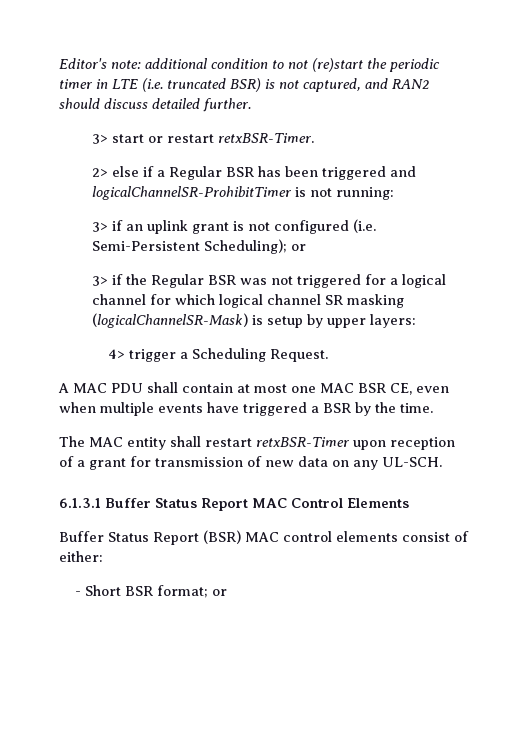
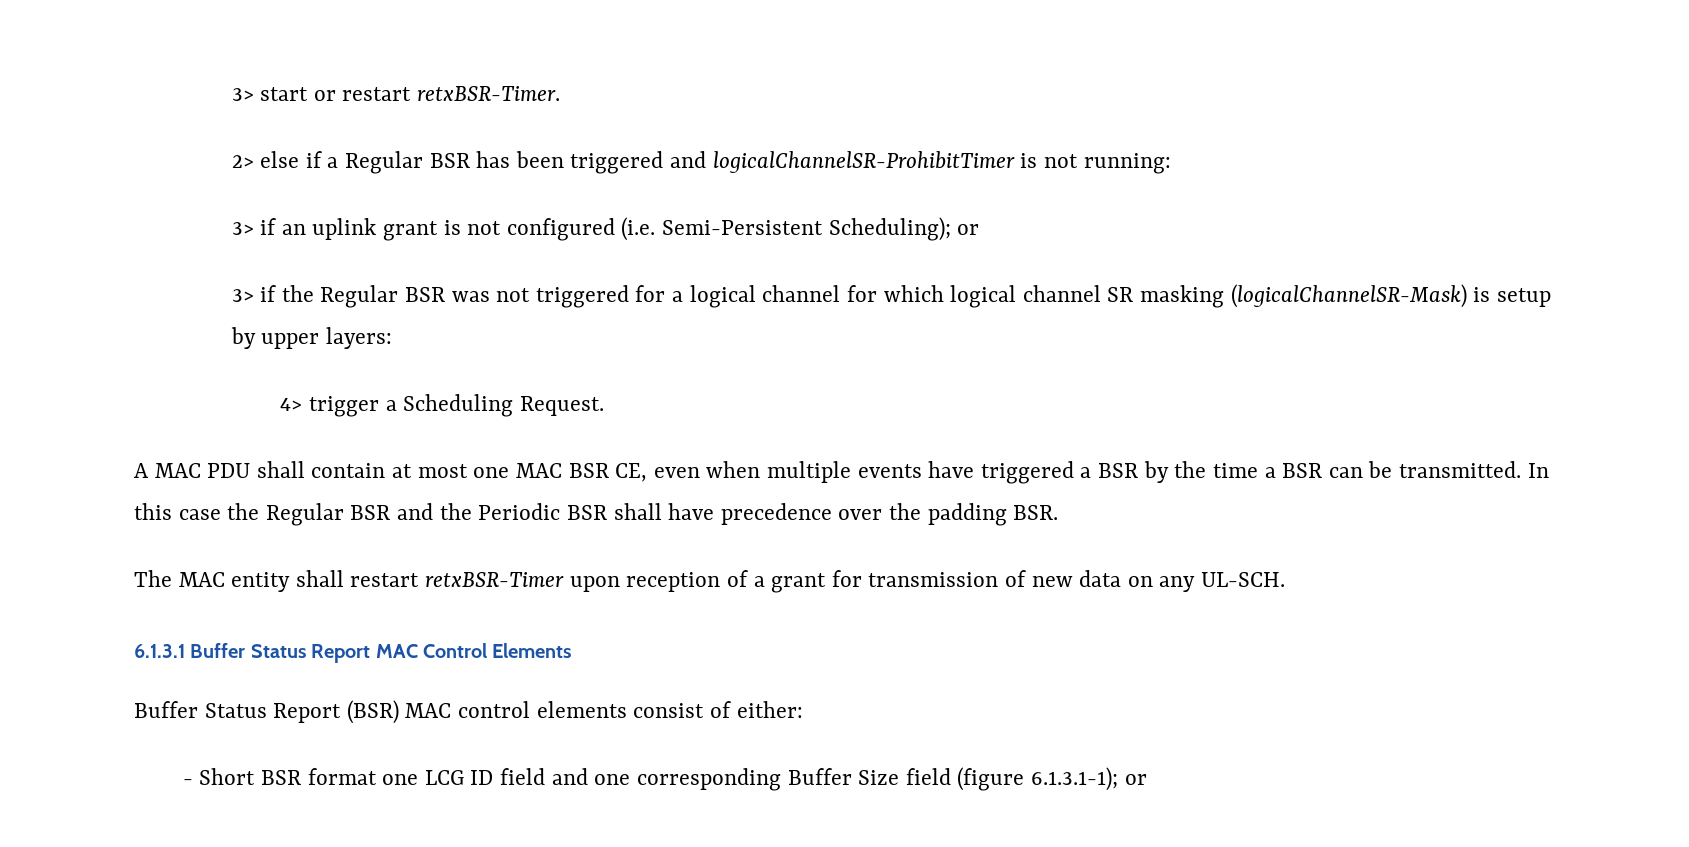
- Editor's note: additional condition to not (re)start the periodic timer in LTE (i.e. truncated BSR) is not captured, and RAN2 should discuss detailed further.
- A MAC PDU shall contain at most one MAC BSR CE, even when multiple events have triggered a BSR by the time.
+ A MAC PDU shall contain at most one MAC BSR CE, even when multiple events have triggered a BSR by the time a BSR can be transmitted. In this case the Regular BSR and the Periodic BSR shall have precedence over the padding BSR.
- - Short BSR format; or
+ - Short BSR format one LCG ID field and one corresponding Buffer Size field (figure 6.1.3.1-1); or

